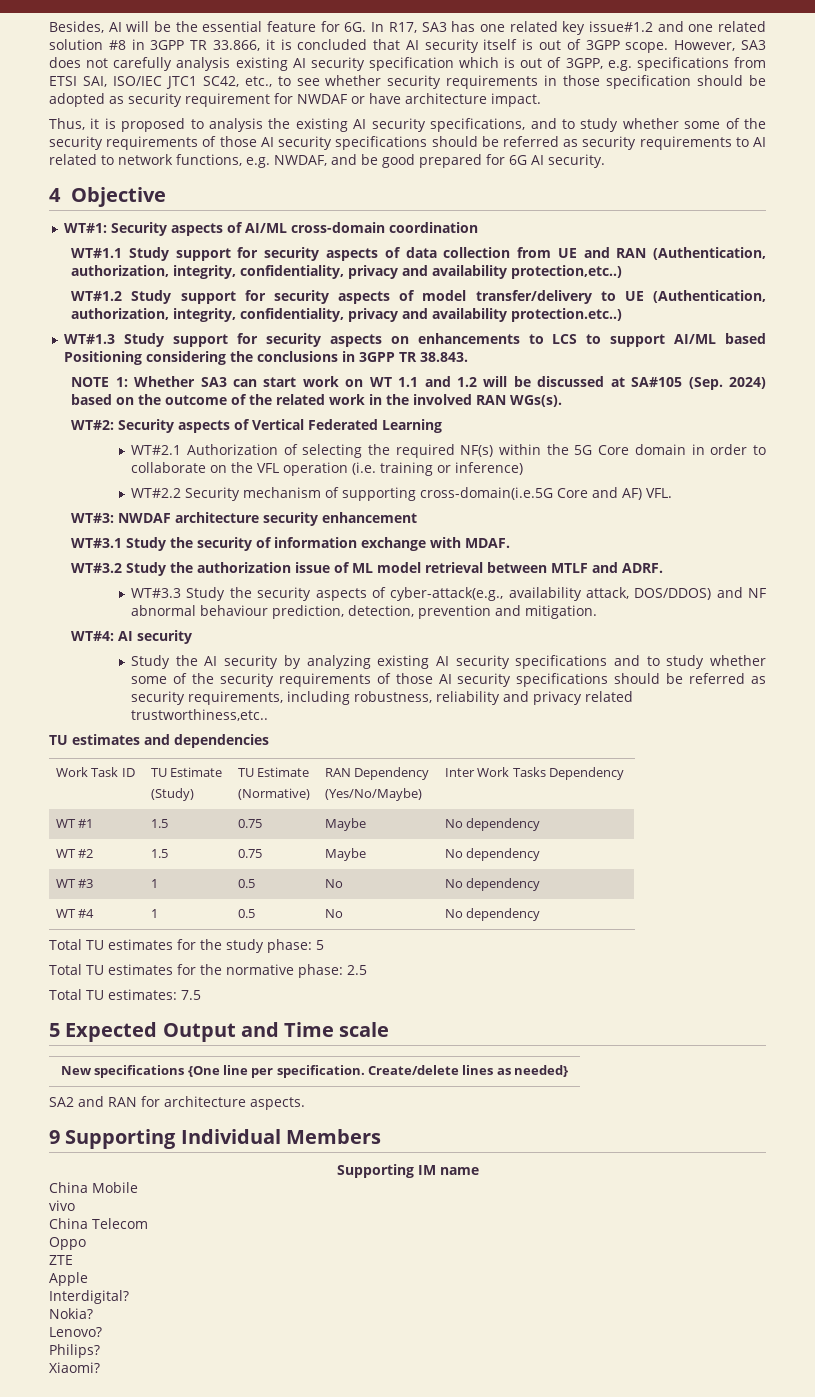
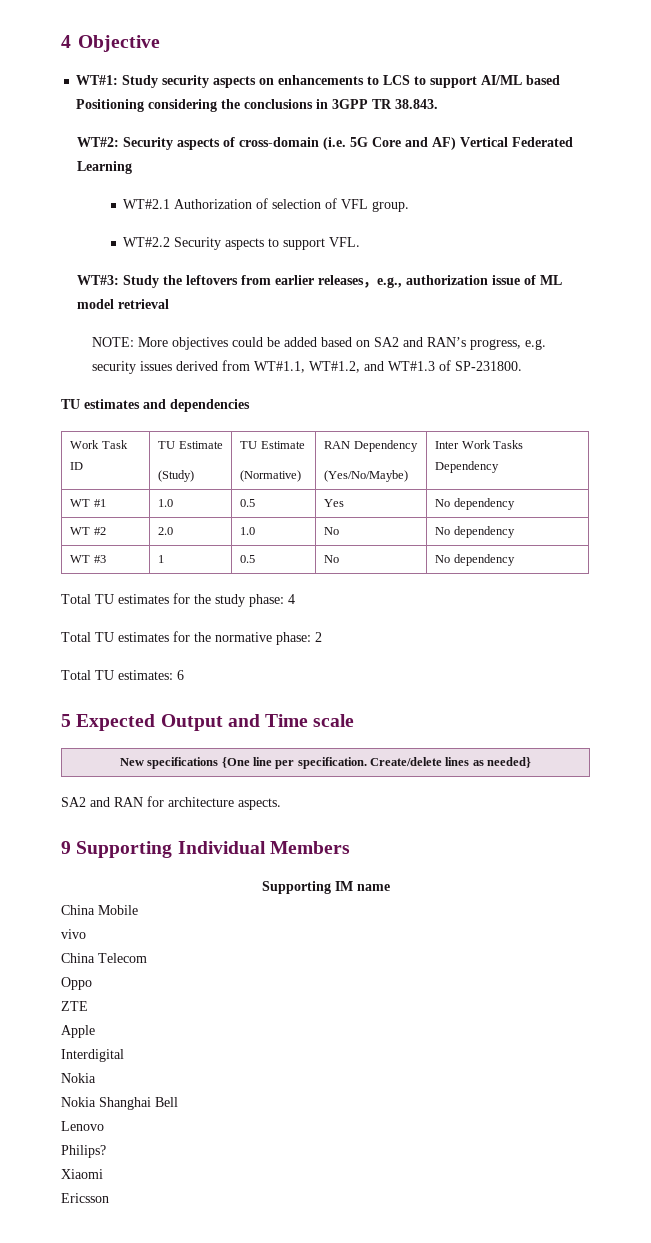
- Besides, AI will be the essential feature for 6G. In R17, SA3 has one related key issue#1.2 and one related solution #8 in 3GPP TR 33.866, it is concluded that AI security itself is out of 3GPP scope. However, SA3 does not carefully analysis existing AI security specification which is out of 3GPP, e.g. specifications from ETSI SAI, ISO/IEC JTC1 SC42, etc., to see whether security requirements in those specification should be adopted as security requirement for NWDAF or have architecture impact.
- Thus, it is proposed to analysis the existing AI security specifications, and to study whether some of the security requirements of those AI security specifications should be referred as security requirements to AI related to network functions, e.g. NWDAF, and be good prepared for 6G AI security.
  4 Objective
- WT#1: Security aspects of AI/ML cross-domain coordination
- WT#1.1 Study support for security aspects of data collection from UE and RAN (Authentication, authorization, integrity, confidentiality, privacy and availability protection,etc..)
- WT#1.2 Study support for security aspects of model transfer/delivery to UE (Authentication, authorization, integrity, confidentiality, privacy and availability protection.etc..)
- WT#1.3 Study support for security aspects on enhancements to LCS to support AI/ML based Positioning considering the conclusions in 3GPP TR 38.843.
+ WT#1: Study security aspects on enhancements to LCS to support AI/ML based Positioning considering the conclusions in 3GPP TR 38.843.
- NOTE 1: Whether SA3 can start work on WT 1.1 and 1.2 will be discussed at SA#105 (Sep. 2024) based on the outcome of the related work in the involved RAN WGs(s).
- WT#2: Security aspects of Vertical Federated Learning
+ WT#2: Security aspects of cross-domain (i.e. 5G Core and AF) Vertical Federated Learning
- WT#2.1 Authorization of selecting the required NF(s) within the 5G Core domain in order to collaborate on the VFL operation (i.e. training or inference)
- WT#2.2 Security mechanism of supporting cross-domain(i.e.5G Core and AF) VFL.
- WT#3: NWDAF architecture security enhancement
- WT#3.1 Study the security of information exchange with MDAF.
- WT#3.2 Study the authorization issue of ML model retrieval between MTLF and ADRF.
- WT#3.3 Study the security aspects of cyber-attack(e.g., availability attack, DOS/DDOS) and NF abnormal behaviour prediction, detection, prevention and mitigation.
- WT#4: AI security
- Study the AI security by analyzing existing AI security specifications and to study whether some of the security requirements of those AI security specifications should be referred as security requirements, including robustness, reliability and privacy related trustworthiness,etc..
+ WT#2.1 Authorization of selection of VFL group.
+ WT#2.2 Security aspects to support VFL.
+ WT#3: Study the leftovers from earlier releases，e.g., authorization issue of ML model retrieval
+ NOTE: More objectives could be added based on SA2 and RAN’s progress, e.g. security issues derived from WT#1.1, WT#1.2, and WT#1.3 of SP-231800.
- WT #1 | 1.5 | 0.75 | Maybe | No dependency
+ WT #1 | 1.0 | 0.5 | Yes | No dependency
- WT #2 | 1.5 | 0.75 | Maybe | No dependency
- WT #3 | 1 | 0.5 | No | No dependency
+ WT #2 | 2.0 | 1.0 | No | No dependency
- WT #4 | 1 | 0.5 | No | No dependency
+ WT #3 | 1 | 0.5 | No | No dependency
- Total TU estimates for the study phase: 5
+ Total TU estimates for the study phase: 4
- Total TU estimates for the normative phase: 2.5
+ Total TU estimates for the normative phase: 2
- Total TU estimates: 7.5
+ Total TU estimates: 6
- Interdigital?
- Nokia?
- Lenovo?
+ Interdigital
+ Nokia
+ Nokia Shanghai Bell
+ Lenovo
- Xiaomi?
+ Xiaomi
+ Ericsson

